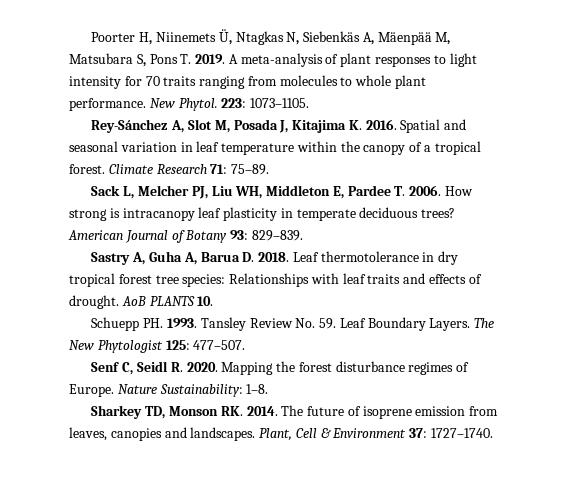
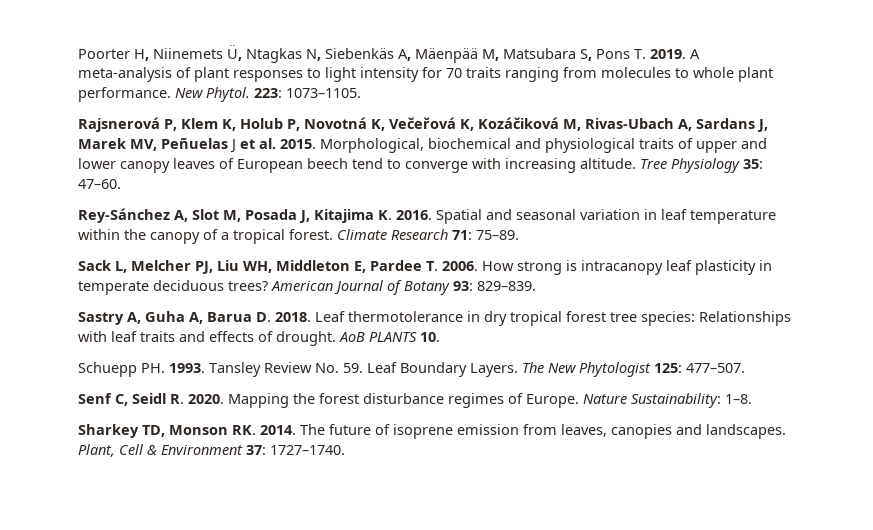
+ Rajsnerová P, Klem K, Holub P, Novotná K, Večeřová K, Kozáčiková M, Rivas-Ubach A, Sardans J, Marek MV, Peñuelas J et al. 2015. Morphological, biochemical and physiological traits of upper and lower canopy leaves of European beech tend to converge with increasing altitude. Tree Physiology 35: 47–60.

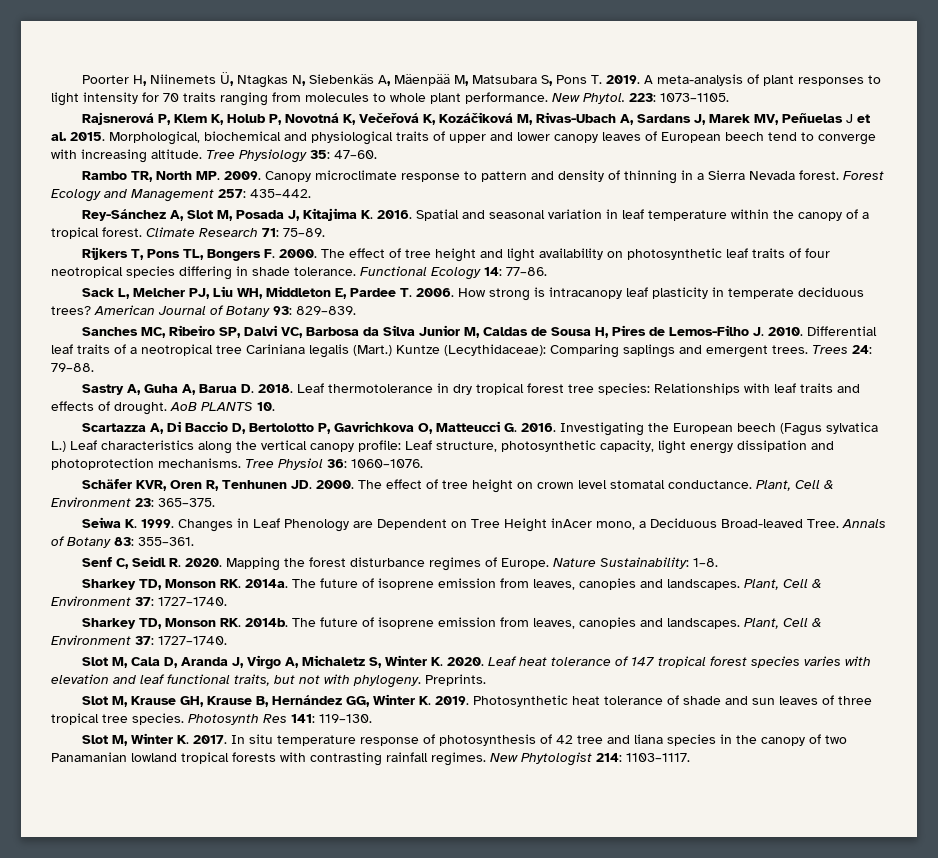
+ Rambo TR, North MP. 2009. Canopy microclimate response to pattern and density of thinning in a Sierra Nevada forest. Forest Ecology and Management 257: 435–442.
+ Rijkers T, Pons TL, Bongers F. 2000. The effect of tree height and light availability on photosynthetic leaf traits of four neotropical species differing in shade tolerance. Functional Ecology 14: 77–86.
+ Sanches MC, Ribeiro SP, Dalvi VC, Barbosa da Silva Junior M, Caldas de Sousa H, Pires de Lemos-Filho J. 2010. Differential leaf traits of a neotropical tree Cariniana legalis (Mart.) Kuntze (Lecythidaceae): Comparing saplings and emergent trees. Trees 24: 79–88.
- Schuepp PH. 1993. Tansley Review No. 59. Leaf Boundary Layers. The New Phytologist 125: 477–507.
+ Scartazza A, Di Baccio D, Bertolotto P, Gavrichkova O, Matteucci G. 2016. Investigating the European beech (Fagus sylvatica L.) Leaf characteristics along the vertical canopy profile: Leaf structure, photosynthetic capacity, light energy dissipation and photoprotection mechanisms. Tree Physiol 36: 1060–1076.
+ Schäfer KVR, Oren R, Tenhunen JD. 2000. The effect of tree height on crown level stomatal conductance. Plant, Cell & Environment 23: 365–375.
+ Seiwa K. 1999. Changes in Leaf Phenology are Dependent on Tree Height inAcer mono, a Deciduous Broad-leaved Tree. Annals of Botany 83: 355–361.
- Sharkey TD, Monson RK. 2014.
+ Sharkey TD, Monson RK. 2014a.
+ Sharkey TD, Monson RK. 2014b. The future of isoprene emission from leaves, canopies and landscapes. Plant, Cell & Environment 37: 1727–1740.
+ Slot M, Cala D, Aranda J, Virgo A, Michaletz S, Winter K. 2020. Leaf heat tolerance of 147 tropical forest species varies with elevation and leaf functional traits, but not with phylogeny. Preprints.
+ Slot M, Krause GH, Krause B, Hernández GG, Winter K. 2019. Photosynthetic heat tolerance of shade and sun leaves of three tropical tree species. Photosynth Res 141: 119–130.
+ Slot M, Winter K. 2017. In situ temperature response of photosynthesis of 42 tree and liana species in the canopy of two Panamanian lowland tropical forests with contrasting rainfall regimes. New Phytologist 214: 1103–1117.

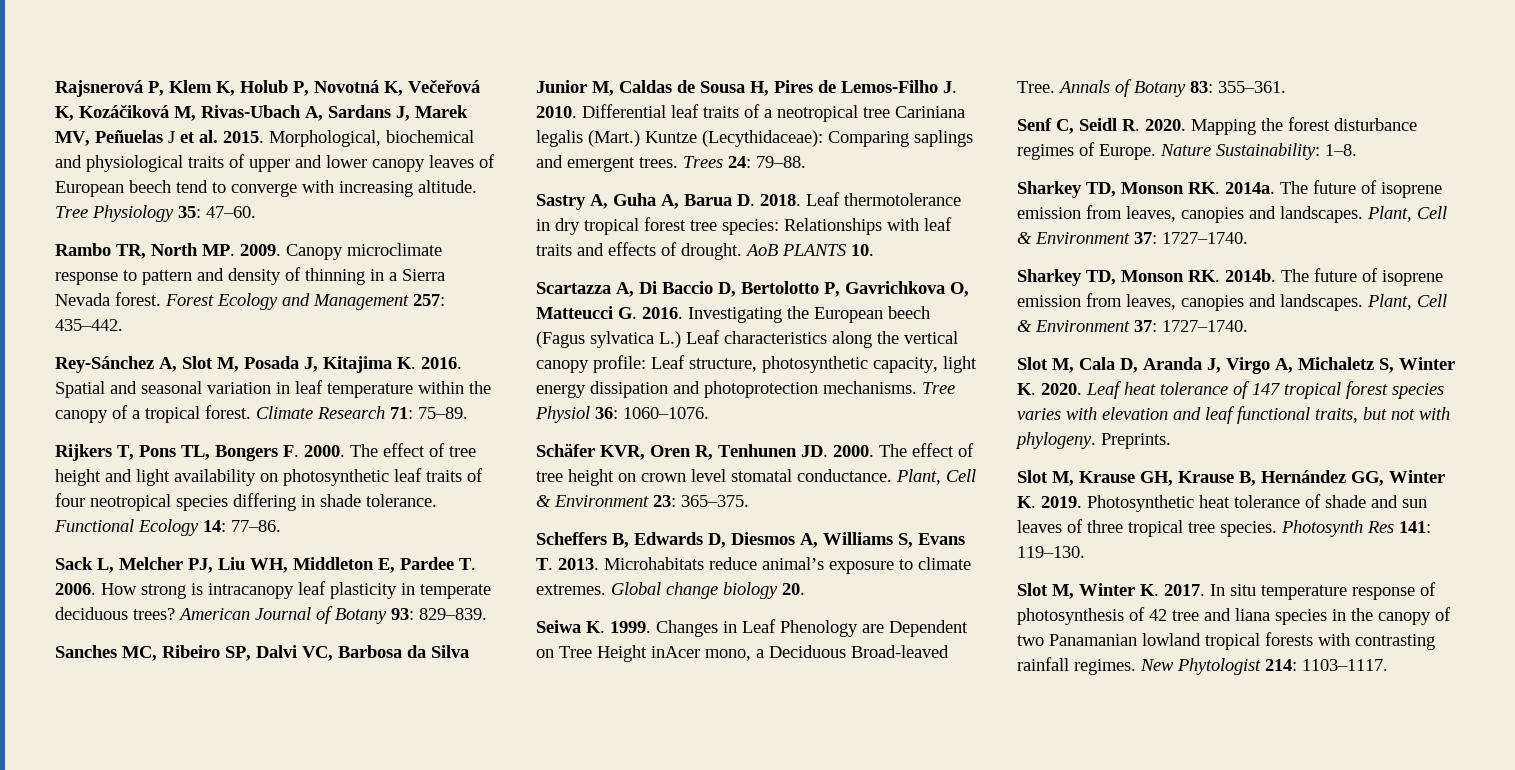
- Poorter H, Niinemets Ü, Ntagkas N, Siebenkäs A, Mäenpää M, Matsubara S, Pons T. 2019. A meta-analysis of plant responses to light intensity for 70 traits ranging from molecules to whole plant performance. New Phytol. 223: 1073–1105.
+ Scheffers B, Edwards D, Diesmos A, Williams S, Evans T. 2013. Microhabitats reduce animal’s exposure to climate extremes. Global change biology 20.

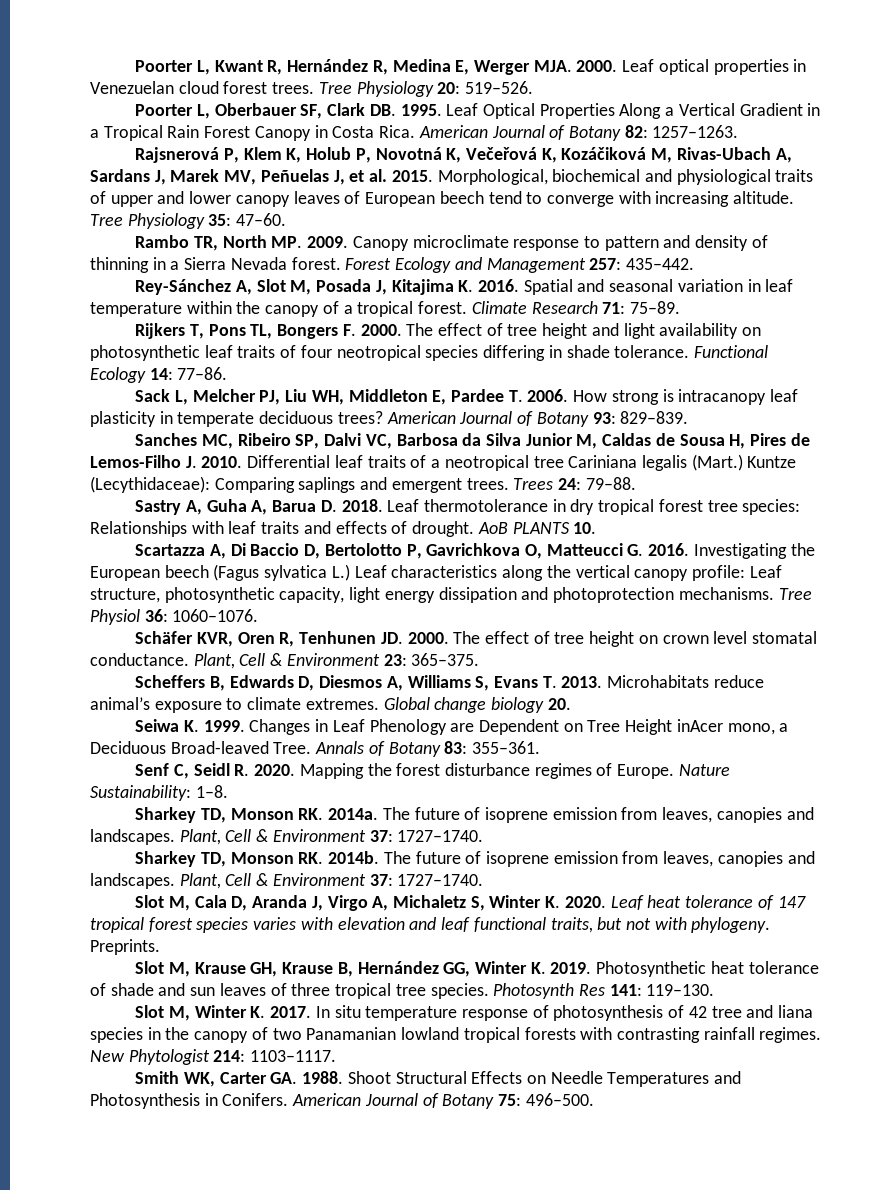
+ Poorter L, Kwant R, Hernández R, Medina E, Werger MJA. 2000. Leaf optical properties in Venezuelan cloud forest trees. Tree Physiology 20: 519–526.
+ Poorter L, Oberbauer SF, Clark DB. 1995. Leaf Optical Properties Along a Vertical Gradient in a Tropical Rain Forest Canopy in Costa Rica. American Journal of Botany 82: 1257–1263.
- Rajsnerová P, Klem K, Holub P, Novotná K, Večeřová K, Kozáčiková M, Rivas-Ubach A, Sardans J, Marek MV, Peñuelas J et al. 2015.
+ Rajsnerová P, Klem K, Holub P, Novotná K, Večeřová K, Kozáčiková M, Rivas-Ubach A, Sardans J, Marek MV, Peñuelas J, et al. 2015.
+ Smith WK, Carter GA. 1988. Shoot Structural Effects on Needle Temperatures and Photosynthesis in Conifers. American Journal of Botany 75: 496–500.

